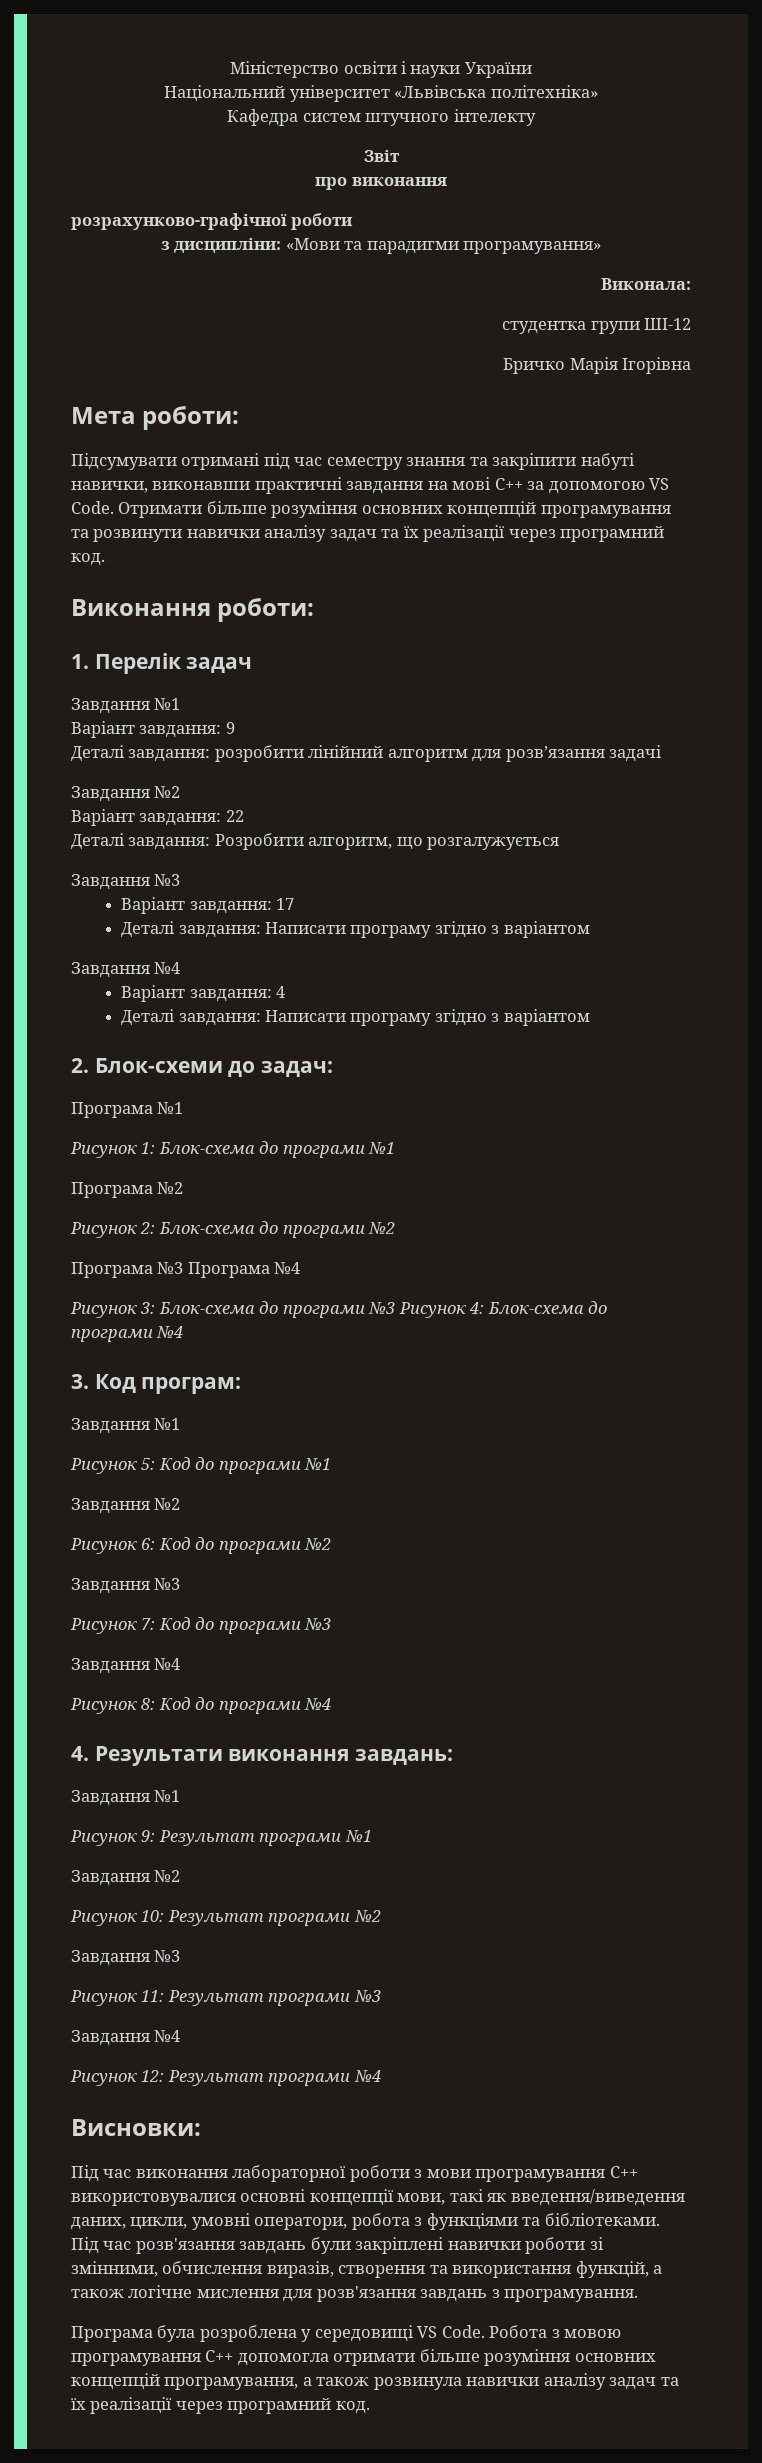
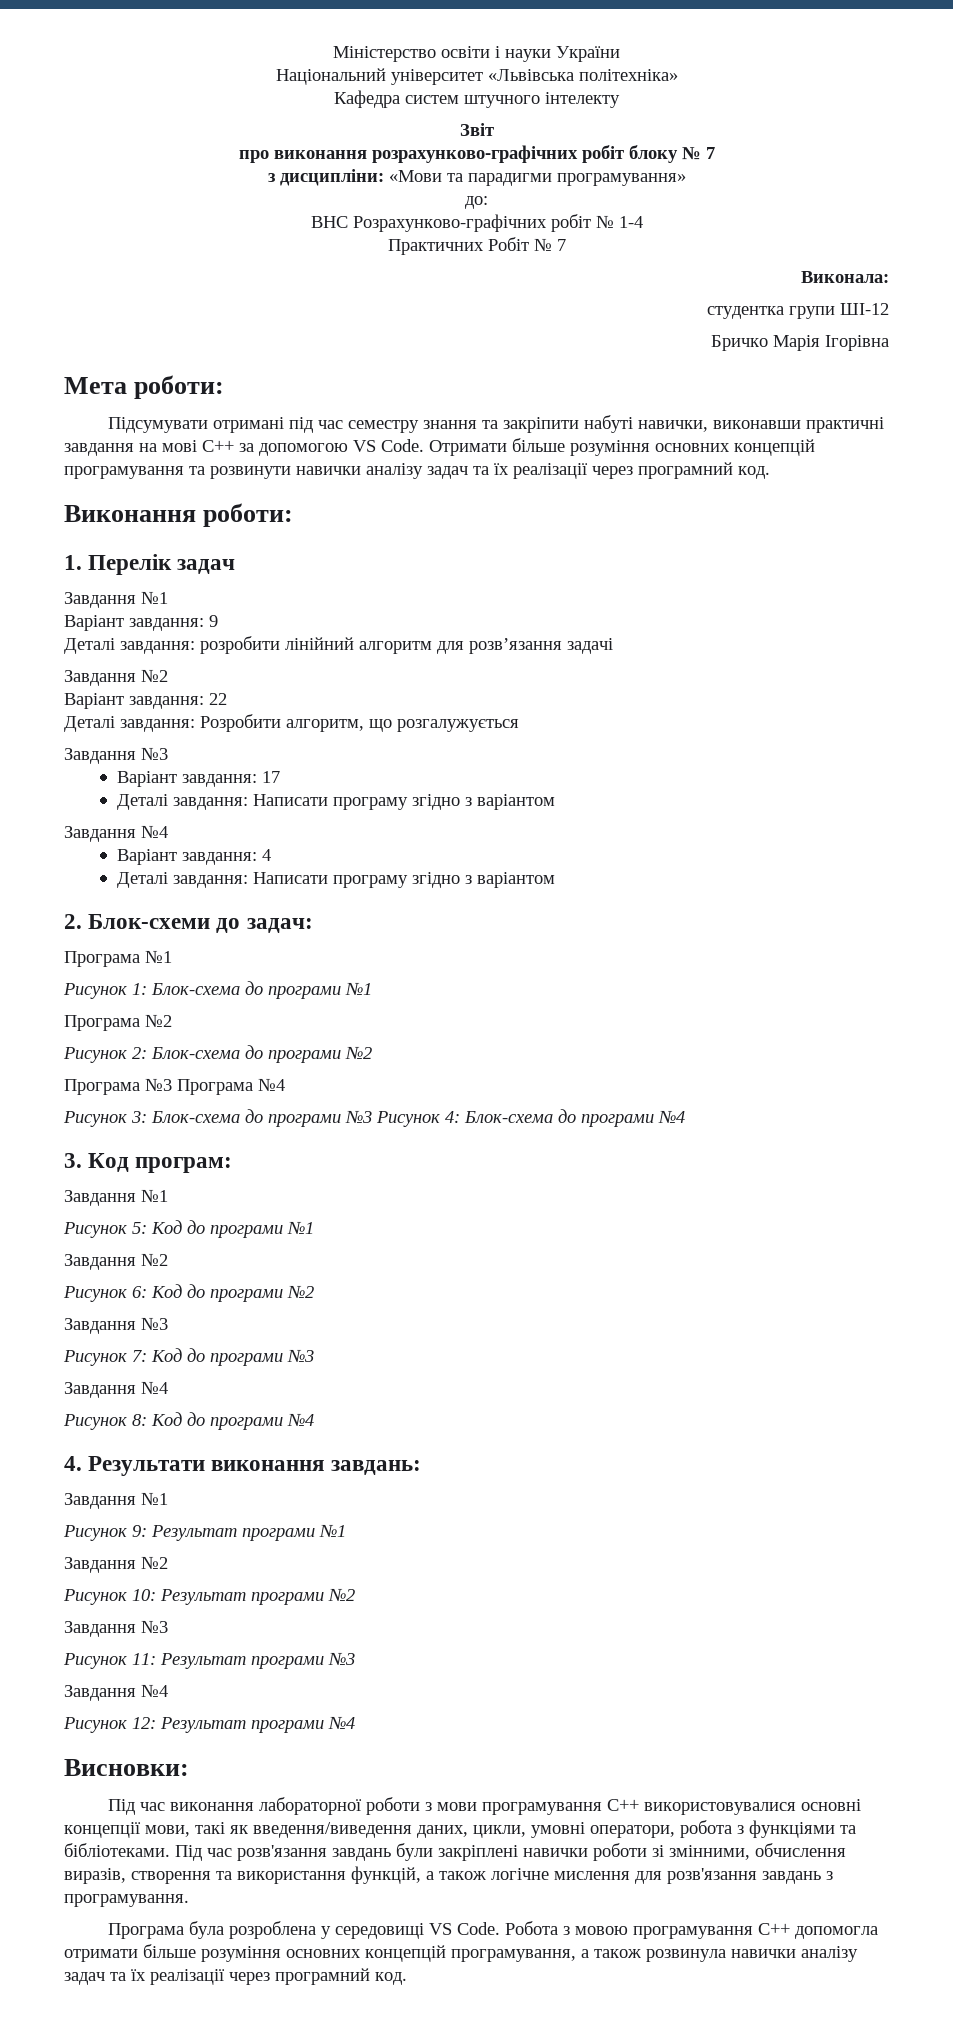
- про виконання
- розрахунково-графічної роботи
+ про виконання розрахунково-графічних робіт блоку № 7
+ до:
+ ВНС Розрахунково-графічних робіт № 1-4
+ Практичних Робіт № 7

